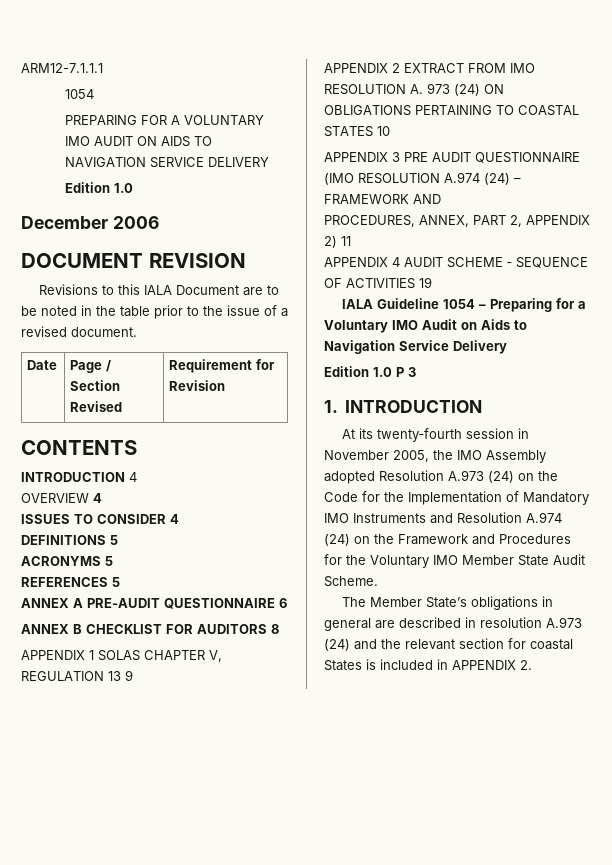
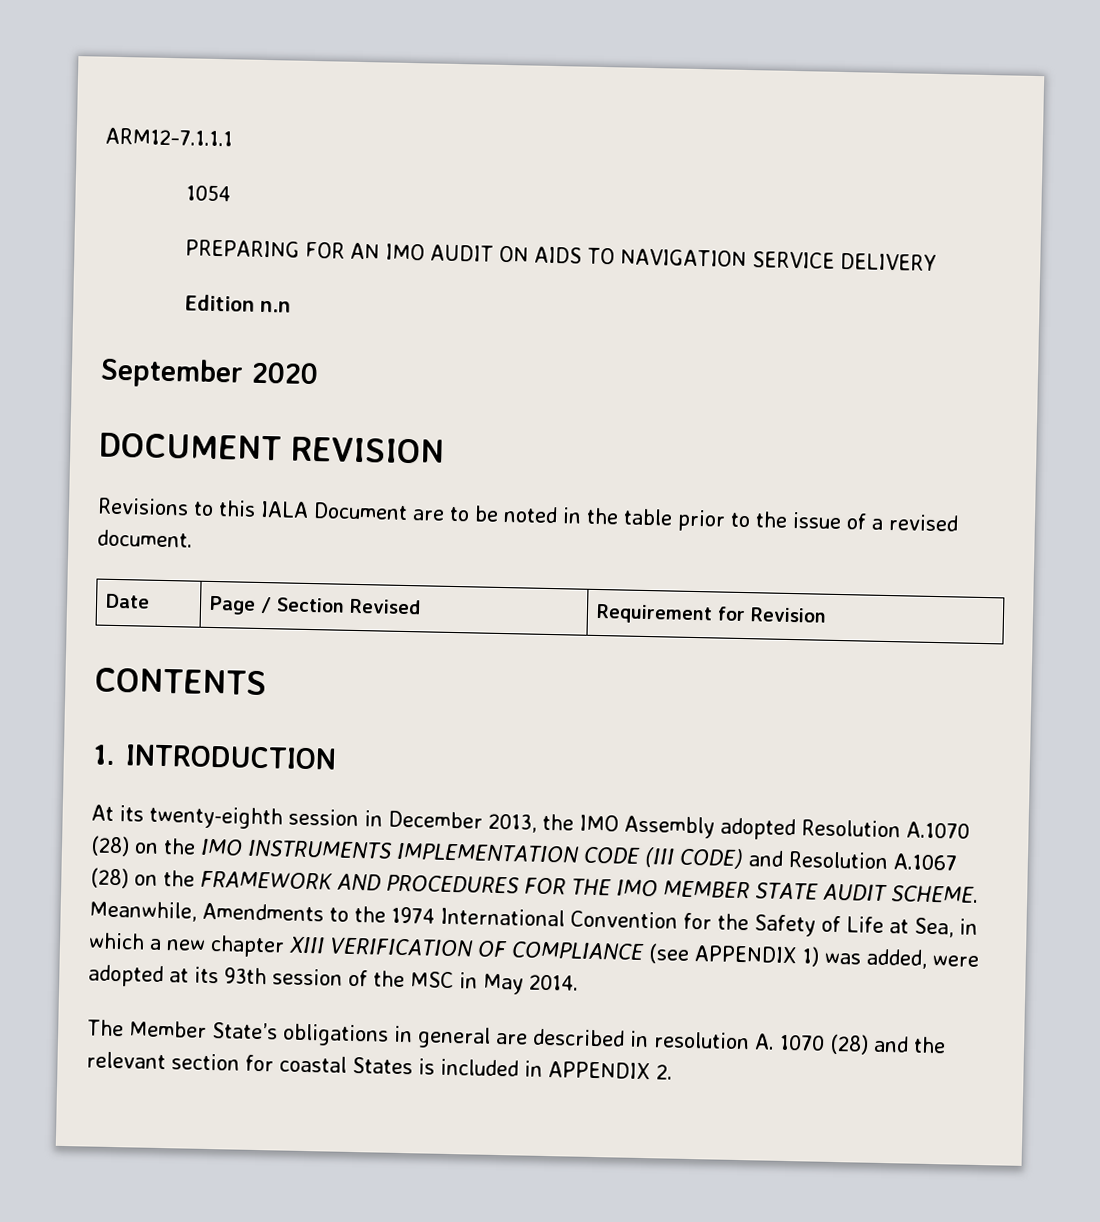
- PREPARING FOR A VOLUNTARY IMO AUDIT ON AIDS TO NAVIGATION SERVICE DELIVERY
- Edition 1.0
- December 2006
+ PREPARING FOR AN IMO AUDIT ON AIDS TO NAVIGATION SERVICE DELIVERY
+ Edition n.n
+ September 2020
- INTRODUCTION 4
- OVERVIEW 4
- ISSUES TO CONSIDER 4
- DEFINITIONS 5
- ACRONYMS 5
- REFERENCES 5
- ANNEX A PRE‐AUDIT QUESTIONNAIRE 6
- ANNEX B CHECKLIST FOR AUDITORS 8
- APPENDIX 1 SOLAS CHAPTER V, REGULATION 13 9
- APPENDIX 2 EXTRACT FROM IMO RESOLUTION A. 973 (24) ON OBLIGATIONS PERTAINING TO COASTAL STATES 10
- APPENDIX 3 PRE AUDIT QUESTIONNAIRE (IMO RESOLUTION A.974 (24) – FRAMEWORK AND
- PROCEDURES, ANNEX, PART 2, APPENDIX 2) 11
- APPENDIX 4 AUDIT SCHEME ‐ SEQUENCE OF ACTIVITIES 19
- IALA Guideline 1054 – Preparing for a Voluntary IMO Audit on Aids to Navigation Service Delivery
- Edition 1.0 P 3
- At its twenty‐fourth session in November 2005, the IMO Assembly adopted Resolution A.973 (24) on the Code for the Implementation of Mandatory IMO Instruments and Resolution A.974 (24) on the Framework and Procedures for the Voluntary IMO Member State Audit Scheme.
+ At its twenty‐eighth session in December 2013, the IMO Assembly adopted Resolution A.1070 (28) on the IMO INSTRUMENTS IMPLEMENTATION CODE (III CODE) and Resolution A.1067 (28) on the FRAMEWORK AND PROCEDURES FOR THE IMO MEMBER STATE AUDIT SCHEME. Meanwhile, Amendments to the 1974 International Convention for the Safety of Life at Sea, in which a new chapter XIII VERIFICATION OF COMPLIANCE (see APPENDIX 1) was added, were adopted at its 93th session of the MSC in May 2014.
- The Member State’s obligations in general are described in resolution A.973 (24) and the relevant section for coastal States is included in APPENDIX 2.
+ The Member State’s obligations in general are described in resolution A. 1070 (28) and the relevant section for coastal States is included in APPENDIX 2.

